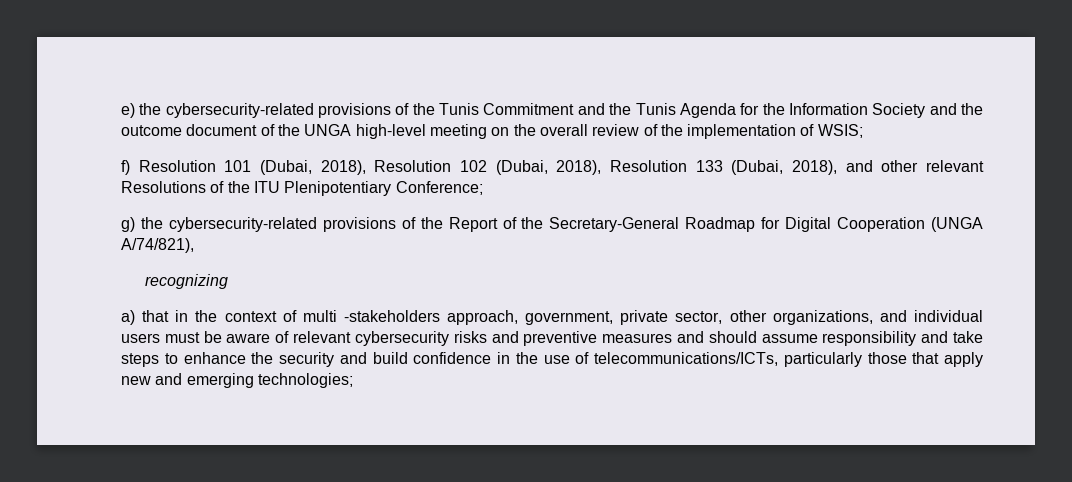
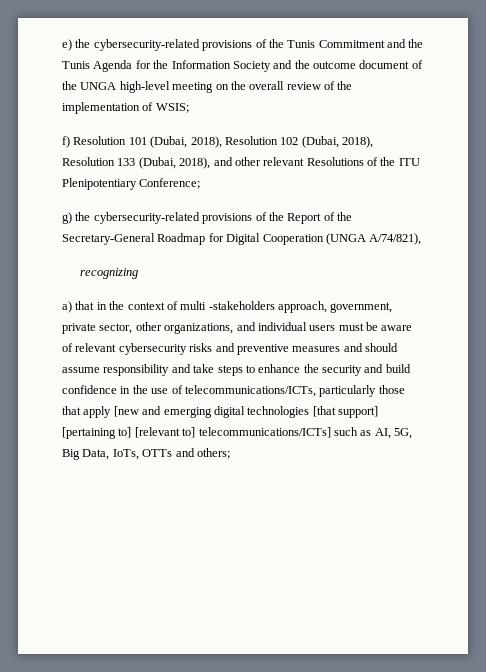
- a) that in the context of multi -stakeholders approach, government, private sector, other organizations, and individual users must be aware of relevant cybersecurity risks and preventive measures and should assume responsibility and take steps to enhance the security and build confidence in the use of telecommunications/ICTs, particularly those that apply new and emerging technologies;
+ a) that in the context of multi -stakeholders approach, government, private sector, other organizations, and individual users must be aware of relevant cybersecurity risks and preventive measures and should assume responsibility and take steps to enhance the security and build confidence in the use of telecommunications/ICTs, particularly those that apply [new and emerging digital technologies [that support] [pertaining to] [relevant to] telecommunications/ICTs] such as AI, 5G, Big Data, IoTs, OTTs and others;

